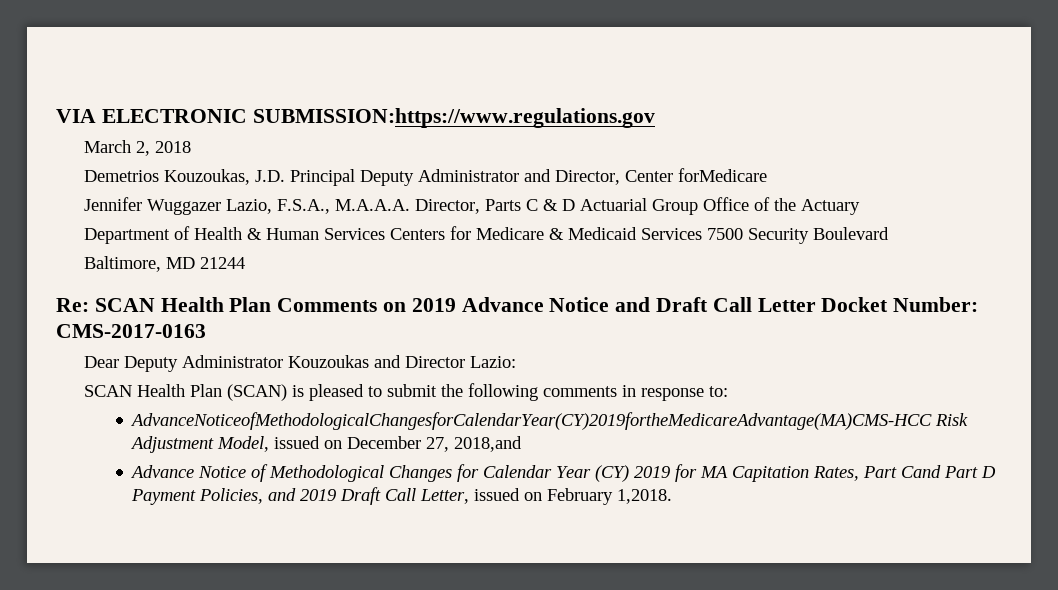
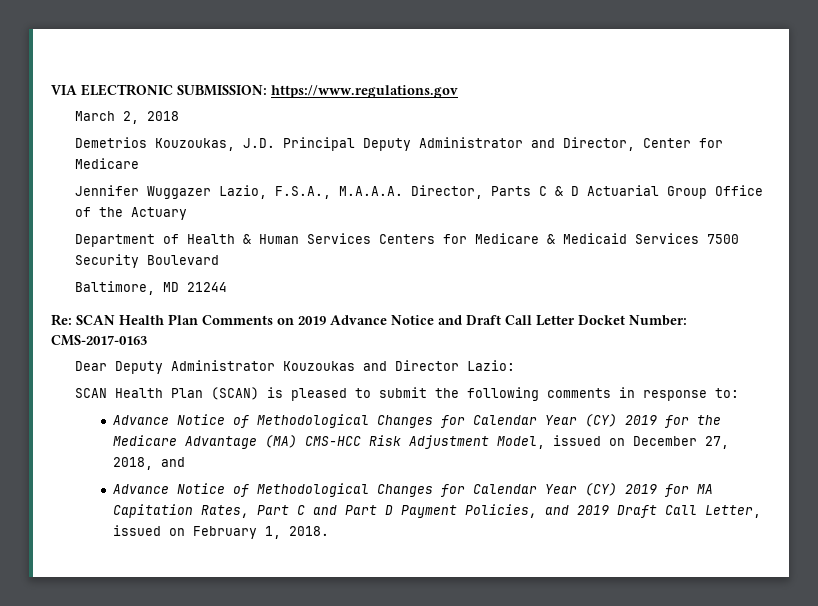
- VIA ELECTRONIC SUBMISSION:https://www.regulations.gov
+ VIA ELECTRONIC SUBMISSION: https://www.regulations.gov
- Demetrios Kouzoukas, J.D. Principal Deputy Administrator and Director, Center forMedicare
+ Demetrios Kouzoukas, J.D. Principal Deputy Administrator and Director, Center for Medicare
- AdvanceNoticeofMethodologicalChangesforCalendarYear(CY)2019fortheMedicareAdvantage(MA)CMS-HCC Risk Adjustment Model, issued on December 27, 2018,and
+ Advance Notice of Methodological Changes for Calendar Year (CY) 2019 for the Medicare Advantage (MA) CMS-HCC Risk Adjustment Model, issued on December 27, 2018, and
- Advance Notice of Methodological Changes for Calendar Year (CY) 2019 for MA Capitation Rates, Part Cand Part D Payment Policies, and 2019 Draft Call Letter, issued on February 1,2018.
+ Advance Notice of Methodological Changes for Calendar Year (CY) 2019 for MA Capitation Rates, Part C and Part D Payment Policies, and 2019 Draft Call Letter, issued on February 1, 2018.

